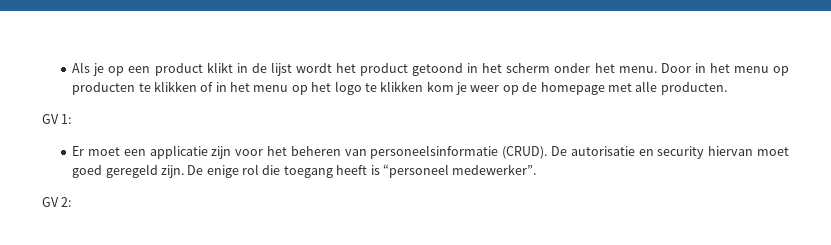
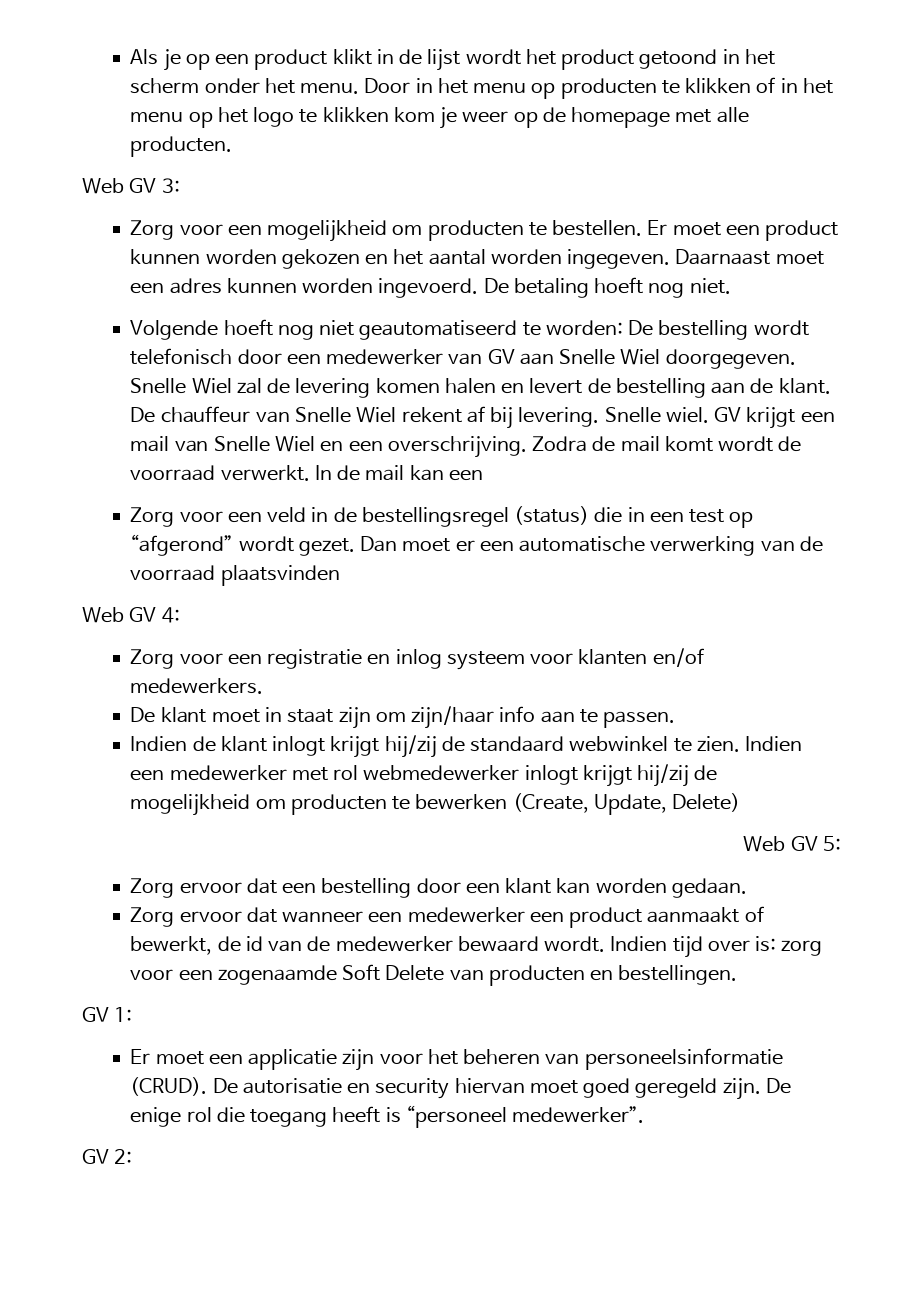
+ Web GV 3:
+ Zorg voor een mogelijkheid om producten te bestellen. Er moet een product kunnen worden gekozen en het aantal worden ingegeven. Daarnaast moet een adres kunnen worden ingevoerd. De betaling hoeft nog niet.
+ Volgende hoeft nog niet geautomatiseerd te worden: De bestelling wordt telefonisch door een medewerker van GV aan Snelle Wiel doorgegeven. Snelle Wiel zal de levering komen halen en levert de bestelling aan de klant. De chauffeur van Snelle Wiel rekent af bij levering. Snelle wiel. GV krijgt een mail van Snelle Wiel en een overschrijving. Zodra de mail komt wordt de voorraad verwerkt. In de mail kan een
+ Zorg voor een veld in de bestellingsregel (status) die in een test op “afgerond” wordt gezet. Dan moet er een automatische verwerking van de voorraad plaatsvinden
+ Web GV 4:
+ Zorg voor een registratie en inlog systeem voor klanten en/of medewerkers.
+ De klant moet in staat zijn om zijn/haar info aan te passen.
+ Indien de klant inlogt krijgt hij/zij de standaard webwinkel te zien. Indien een medewerker met rol webmedewerker inlogt krijgt hij/zij de mogelijkheid om producten te bewerken (Create, Update, Delete)
+ Web GV 5:
+ Zorg ervoor dat een bestelling door een klant kan worden gedaan.
+ Zorg ervoor dat wanneer een medewerker een product aanmaakt of bewerkt, de id van de medewerker bewaard wordt. Indien tijd over is: zorg voor een zogenaamde Soft Delete van producten en bestellingen.

